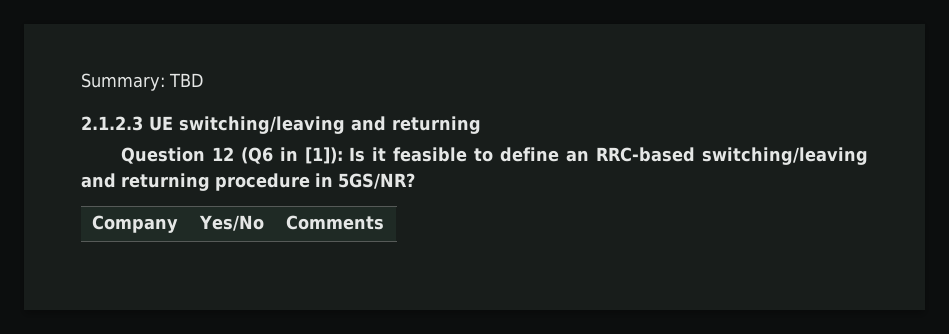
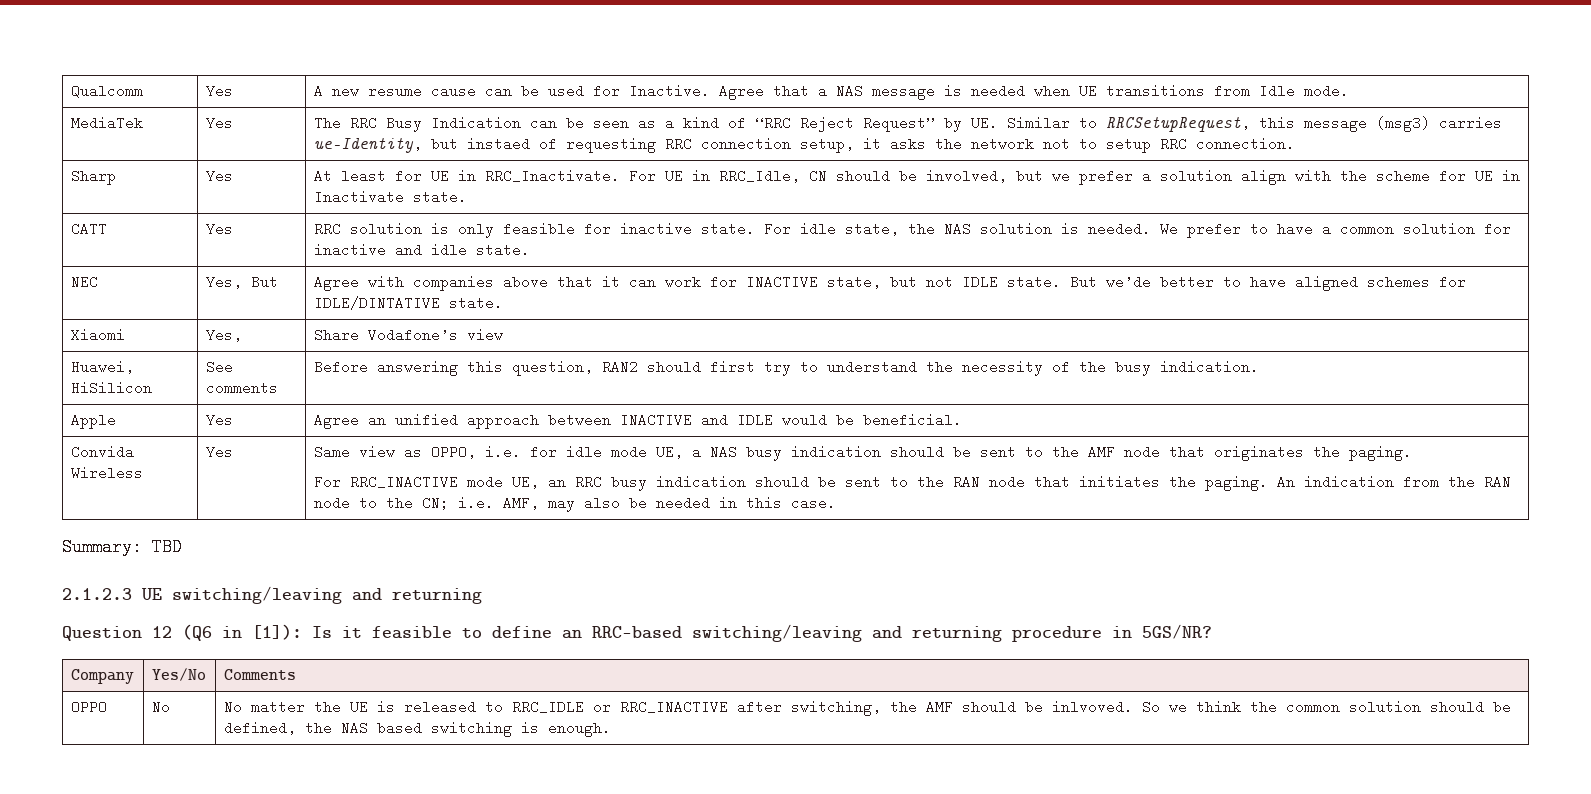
+ Qualcomm | Yes | A new resume cause can be used for Inactive. Agree that a NAS message is needed when UE transitions from Idle mode.
+ MediaTek | Yes | The RRC Busy Indication can be seen as a kind of “RRC Reject Request” by UE. Similar to RRCSetupRequest, this message (msg3) carries ue-Identity, but instaed of requesting RRC connection setup, it asks the network not to setup RRC connection.
+ Sharp | Yes | At least for UE in RRC_Inactivate. For UE in RRC_Idle, CN should be involved, but we prefer a solution align with the scheme for UE in Inactivate state.
+ CATT | Yes | RRC solution is only feasible for inactive state. For idle state, the NAS solution is needed. We prefer to have a common solution for inactive and idle state.
+ NEC | Yes, But | Agree with companies above that it can work for INACTIVE state, but not IDLE state. But we’de better to have aligned schemes for IDLE/DINTATIVE state.
+ Xiaomi | Yes, | Share Vodafone’s view
+ Huawei, HiSilicon | See comments | Before answering this question, RAN2 should first try to understand the necessity of the busy indication.
+ Apple | Yes | Agree an unified approach between INACTIVE and IDLE would be beneficial.
+ Convida Wireless | Yes | Same view as OPPO, i.e. for idle mode UE, a NAS busy indication should be sent to the AMF node that originates the paging.
+ For RRC_INACTIVE mode UE, an RRC busy indication should be sent to the RAN node that initiates the paging. An indication from the RAN node to the CN; i.e. AMF, may also be needed in this case.
+ OPPO | No | No matter the UE is released to RRC_IDLE or RRC_INACTIVE after switching, the AMF should be inlvoved. So we think the common solution should be defined, the NAS based switching is enough.

